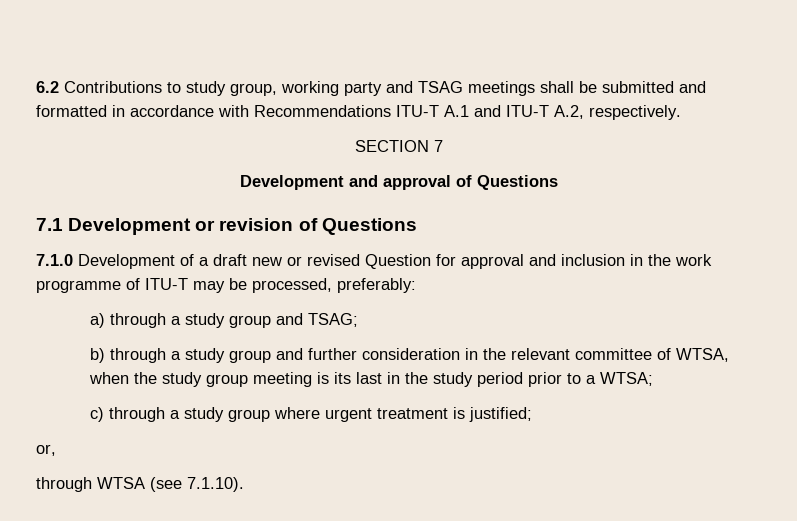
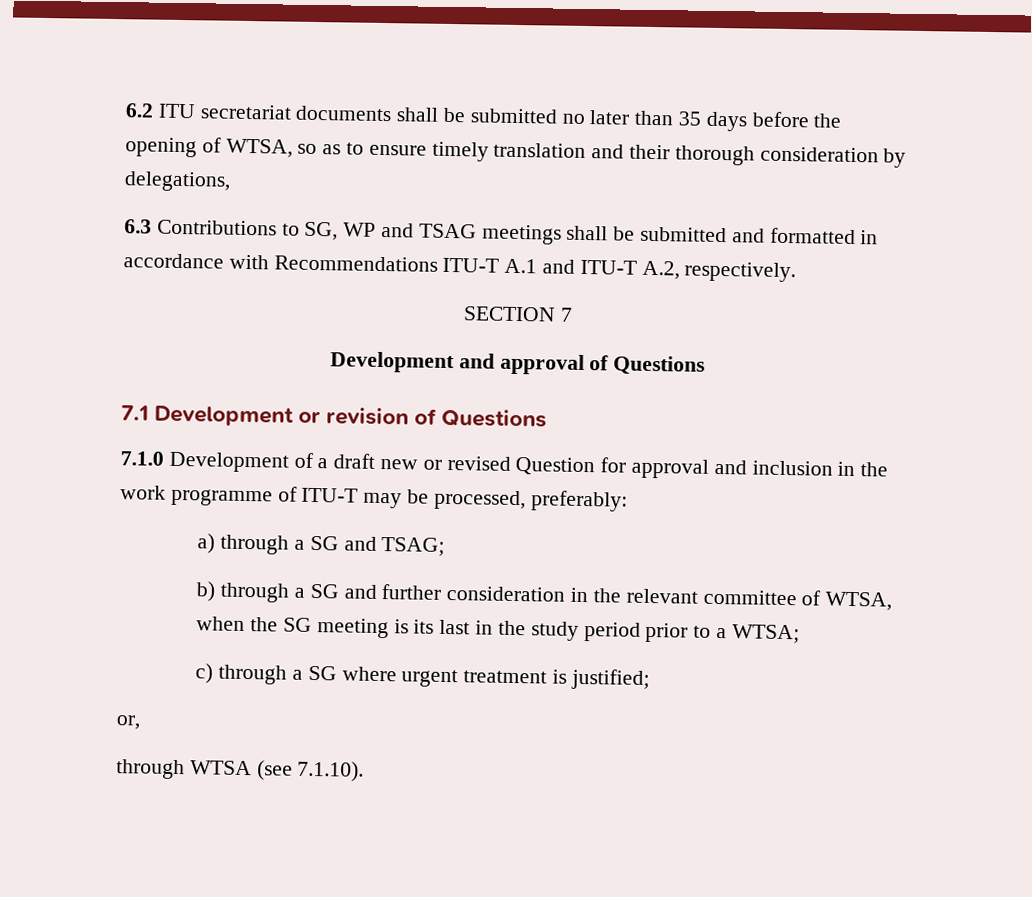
- 6.2 Contributions to study group, working party and TSAG meetings shall be submitted and formatted in accordance with Recommendations ITU-T A.1 and ITU-T A.2, respectively.
+ 6.2 ITU secretariat documents shall be submitted no later than 35 days before the opening of WTSA, so as to ensure timely translation and their thorough consideration by delegations,
+ 6.3 Contributions to SG, WP and TSAG meetings shall be submitted and formatted in accordance with Recommendations ITU-T A.1 and ITU-T A.2, respectively.
- a) through a study group and TSAG;
+ a) through a SG and TSAG;
- b) through a study group and further consideration in the relevant committee of WTSA, when the study group meeting is its last in the study period prior to a WTSA;
+ b) through a SG and further consideration in the relevant committee of WTSA, when the SG meeting is its last in the study period prior to a WTSA;
- c) through a study group where urgent treatment is justified;
+ c) through a SG where urgent treatment is justified;

